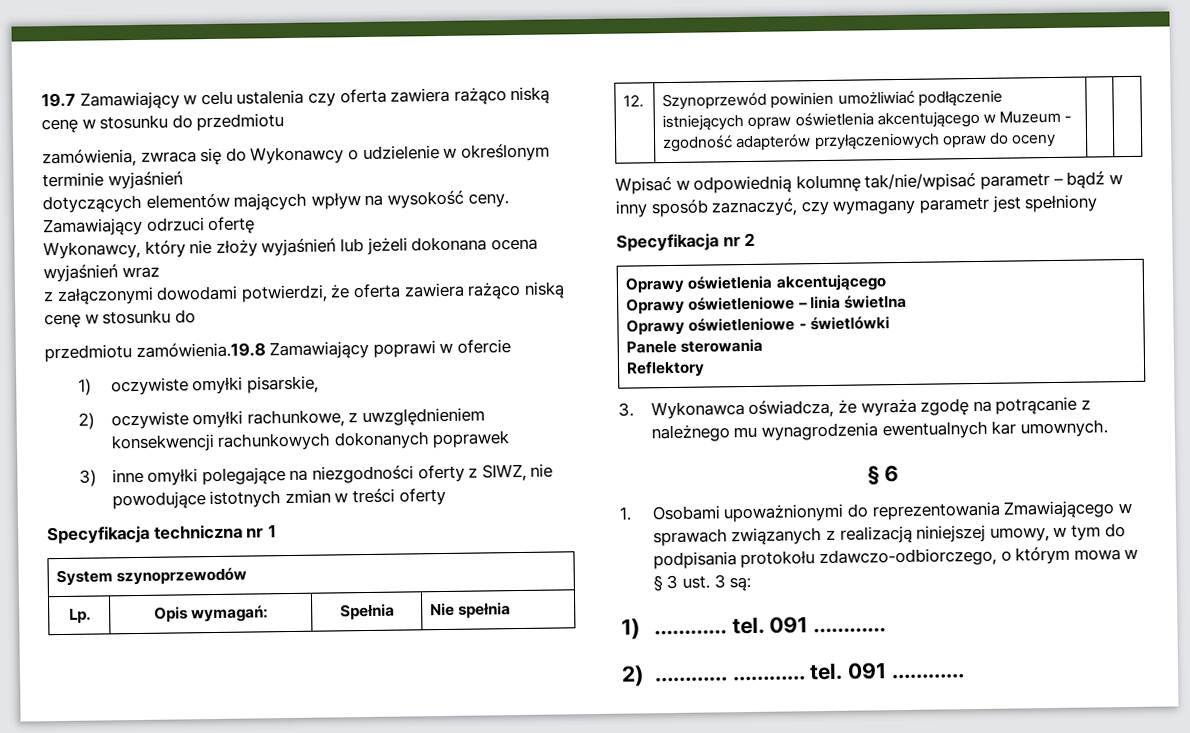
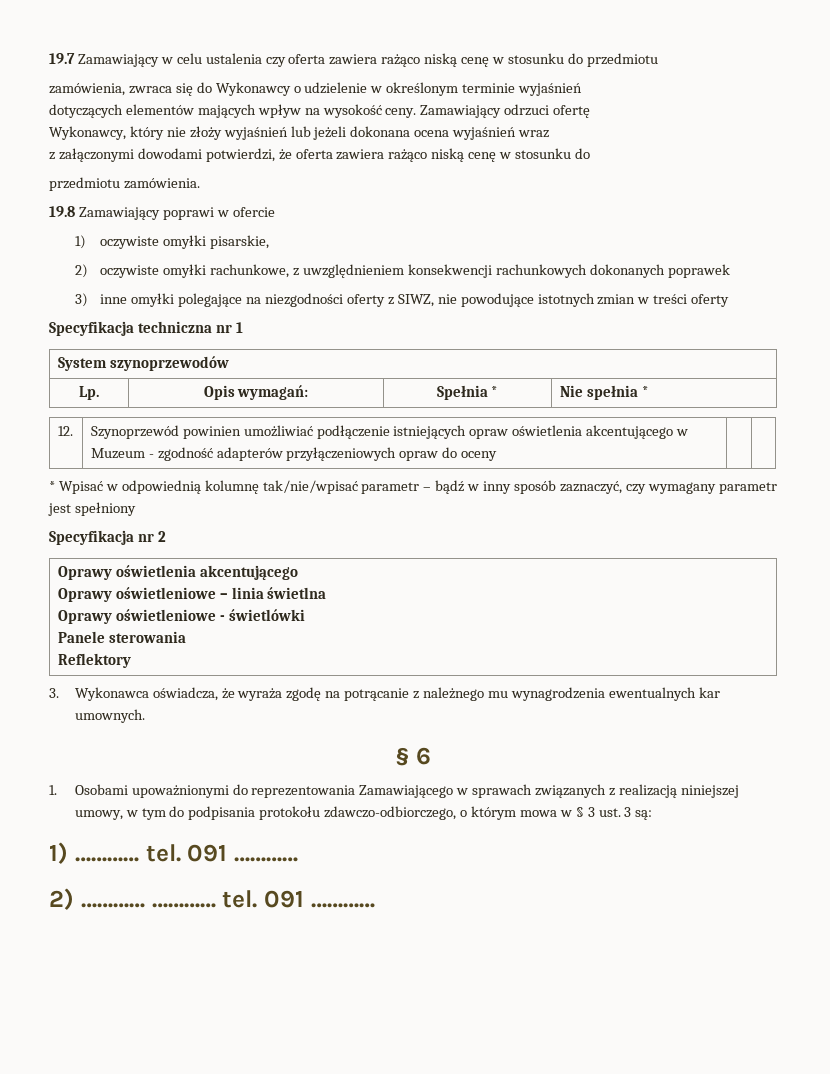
- przedmiotu zamówienia.19.8 Zamawiający poprawi w ofercie
+ przedmiotu zamówienia.
+ 19.8 Zamawiający poprawi w ofercie
- Lp. | Opis wymagań: | Spełnia | Nie spełnia
+ Lp. | Opis wymagań: | Spełnia * | Nie spełnia *
- Wpisać w odpowiednią kolumnę tak/nie/wpisać parametr – bądź w inny sposób zaznaczyć, czy wymagany parametr jest spełniony
+ * Wpisać w odpowiednią kolumnę tak/nie/wpisać parametr – bądź w inny sposób zaznaczyć, czy wymagany parametr jest spełniony
- 1. Osobami upoważnionymi do reprezentowania Zmawiającego w sprawach związanych z realizacją niniejszej umowy, w tym do podpisania protokołu zdawczo-odbiorczego, o którym mowa w § 3 ust. 3 są:
+ 1. Osobami upoważnionymi do reprezentowania Zamawiającego w sprawach związanych z realizacją niniejszej umowy, w tym do podpisania protokołu zdawczo-odbiorczego, o którym mowa w § 3 ust. 3 są:

